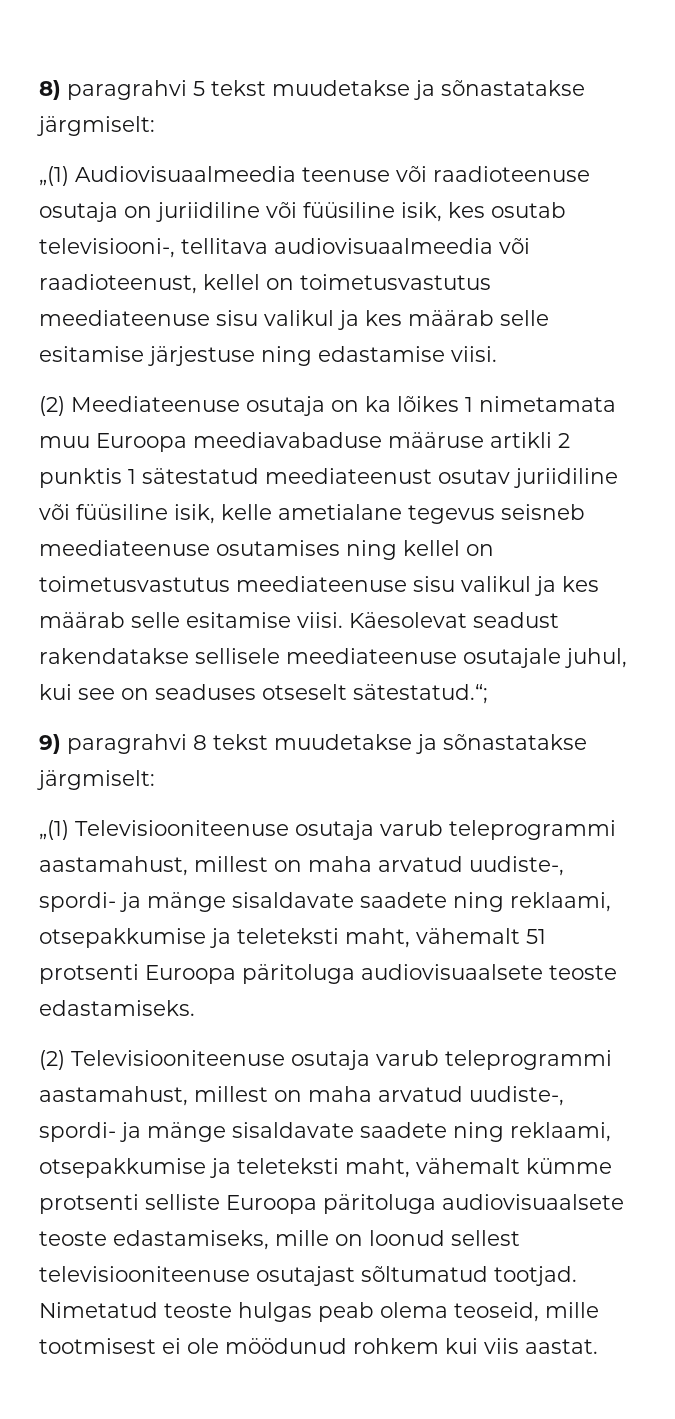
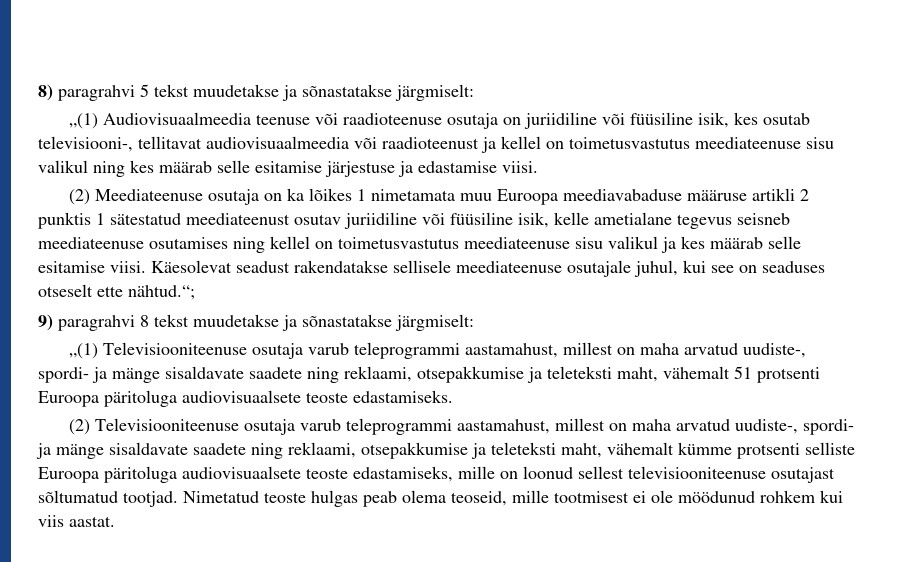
- „(1) Audiovisuaalmeedia teenuse või raadioteenuse osutaja on juriidiline või füüsiline isik, kes osutab televisiooni-, tellitava audiovisuaalmeedia või raadioteenust, kellel on toimetusvastutus meediateenuse sisu valikul ja kes määrab selle esitamise järjestuse ning edastamise viisi.
+ „(1) Audiovisuaalmeedia teenuse või raadioteenuse osutaja on juriidiline või füüsiline isik, kes osutab televisiooni-, tellitavat audiovisuaalmeedia või raadioteenust ja kellel on toimetusvastutus meediateenuse sisu valikul ning kes määrab selle esitamise järjestuse ja edastamise viisi.
- Käesolevat seadust rakendatakse sellisele meediateenuse osutajale juhul, kui see on seaduses otseselt sätestatud.“;
+ Käesolevat seadust rakendatakse sellisele meediateenuse osutajale juhul, kui see on seaduses otseselt ette nähtud.“;

